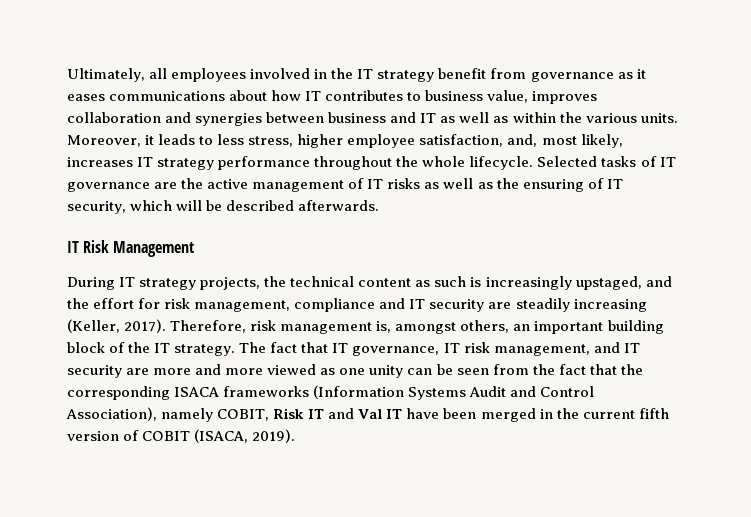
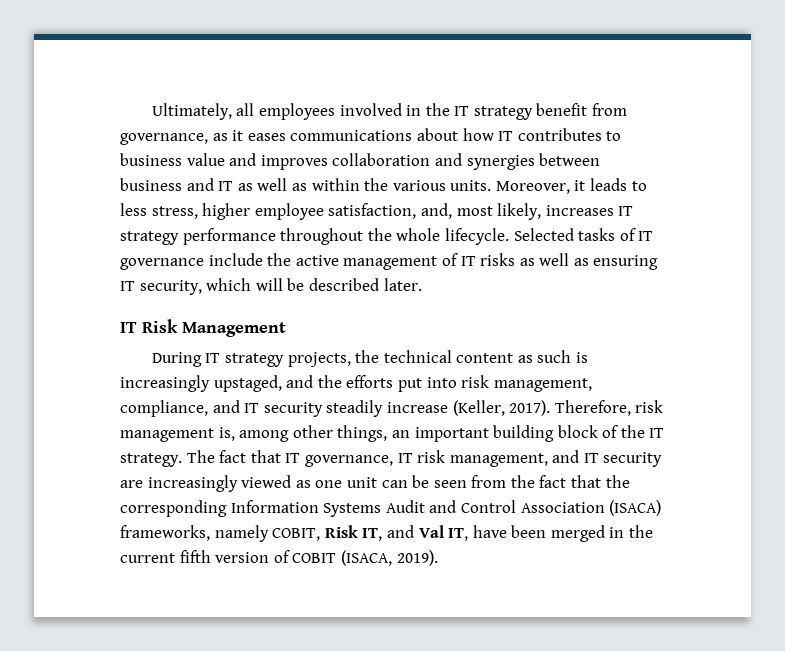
- Ultimately, all employees involved in the IT strategy benefit from governance as it eases communications about how IT contributes to business value, improves collaboration and synergies between business and IT as well as within the various units.
+ Ultimately, all employees involved in the IT strategy benefit from governance, as it eases communications about how IT contributes to business value and improves collaboration and synergies between business and IT as well as within the various units.
- Selected tasks of IT governance are the active management of IT risks as well as the ensuring of IT security, which will be described afterwards.
+ Selected tasks of IT governance include the active management of IT risks as well as ensuring IT security, which will be described later.
- During IT strategy projects, the technical content as such is increasingly upstaged, and the effort for risk management, compliance and IT security are steadily increasing (Keller, 2017).
+ During IT strategy projects, the technical content as such is increasingly upstaged, and the efforts put into risk management, compliance, and IT security steadily increase (Keller, 2017).
- Therefore, risk management is, amongst others, an important building block of the IT strategy.
+ Therefore, risk management is, among other things, an important building block of the IT strategy.
- The fact that IT governance, IT risk management, and IT security are more and more viewed as one unity can be seen from the fact that the corresponding ISACA frameworks (Information Systems Audit and Control Association), namely COBIT, Risk IT and Val IT have been merged in the current fifth version of COBIT (ISACA, 2019).
+ The fact that IT governance, IT risk management, and IT security are increasingly viewed as one unit can be seen from the fact that the corresponding Information Systems Audit and Control Association (ISACA) frameworks, namely COBIT, Risk IT, and Val IT, have been merged in the current fifth version of COBIT (ISACA, 2019).

